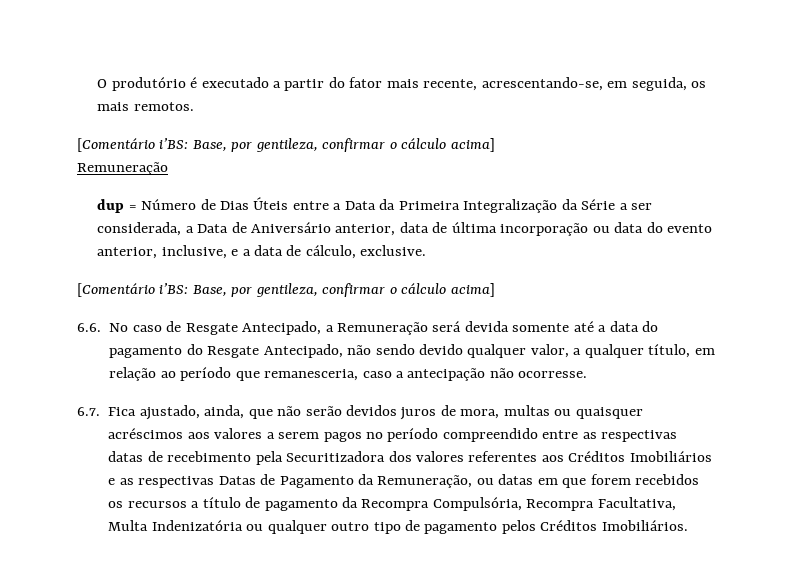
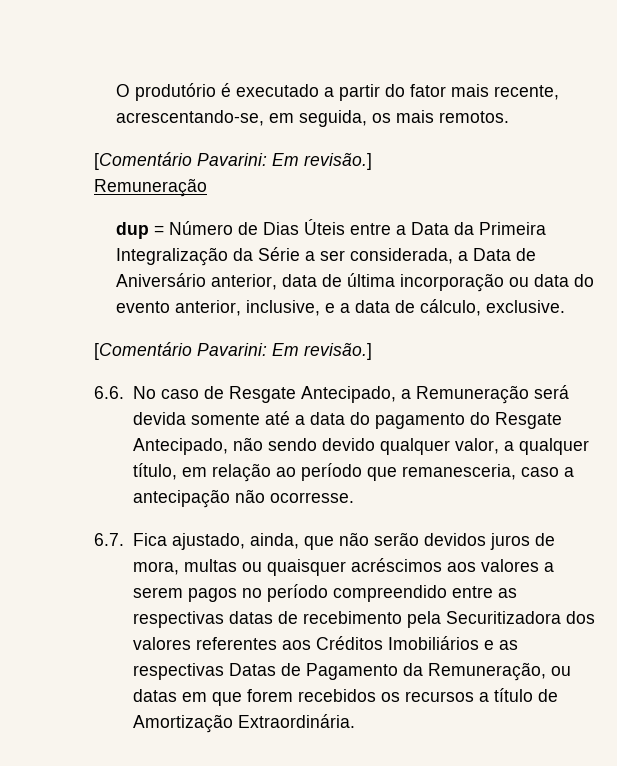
  O produtório é executado a partir do fator mais recente, acrescentando-se, em seguida, os mais remotos.
- [Comentário i’BS: Base, por gentileza, confirmar o cálculo acima]
+ [Comentário Pavarini: Em revisão.]
  dup = Número de Dias Úteis entre a Data da Primeira Integralização da Série a ser considerada, a Data de Aniversário anterior, data de última incorporação ou data do evento anterior, inclusive, e a data de cálculo, exclusive.
- [Comentário i’BS: Base, por gentileza, confirmar o cálculo acima]
+ [Comentário Pavarini: Em revisão.]
- 6.7. Fica ajustado, ainda, que não serão devidos juros de mora, multas ou quaisquer acréscimos aos valores a serem pagos no período compreendido entre as respectivas datas de recebimento pela Securitizadora dos valores referentes aos Créditos Imobiliários e as respectivas Datas de Pagamento da Remuneração, ou datas em que forem recebidos os recursos a título de pagamento da Recompra Compulsória, Recompra Facultativa, Multa Indenizatória ou qualquer outro tipo de pagamento pelos Créditos Imobiliários.
+ 6.7. Fica ajustado, ainda, que não serão devidos juros de mora, multas ou quaisquer acréscimos aos valores a serem pagos no período compreendido entre as respectivas datas de recebimento pela Securitizadora dos valores referentes aos Créditos Imobiliários e as respectivas Datas de Pagamento da Remuneração, ou datas em que forem recebidos os recursos a título de Amortização Extraordinária.

